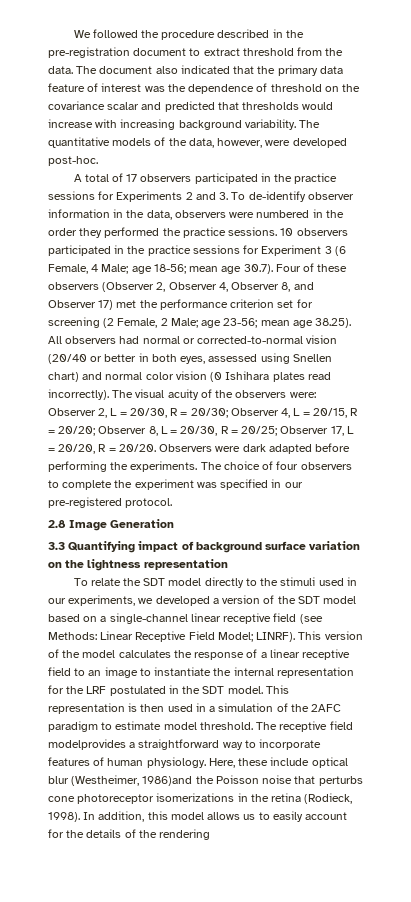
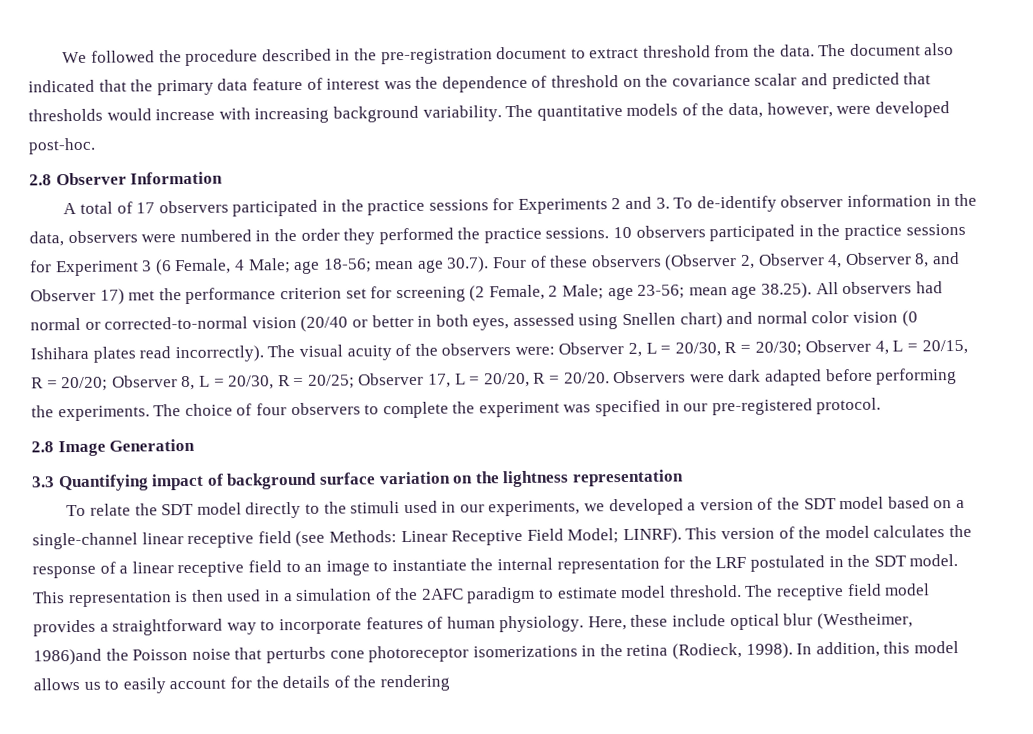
+ 2.8 Observer Information
- The receptive field modelprovides a straightforward way to incorporate features of human physiology.
+ The receptive field model provides a straightforward way to incorporate features of human physiology.

